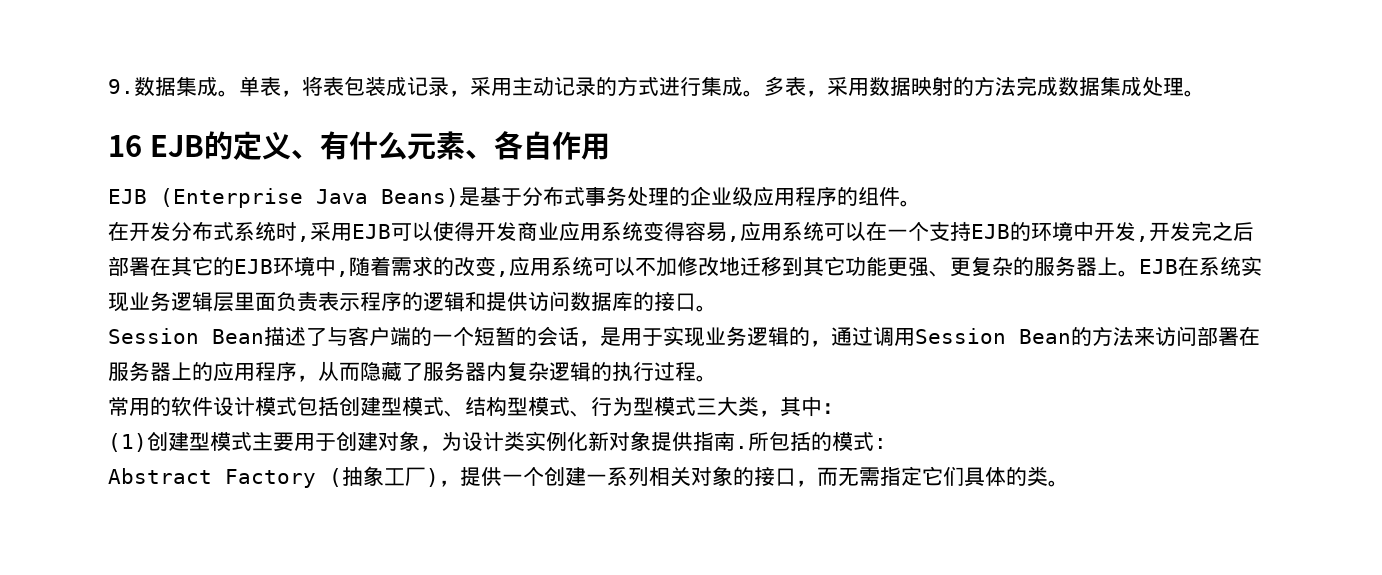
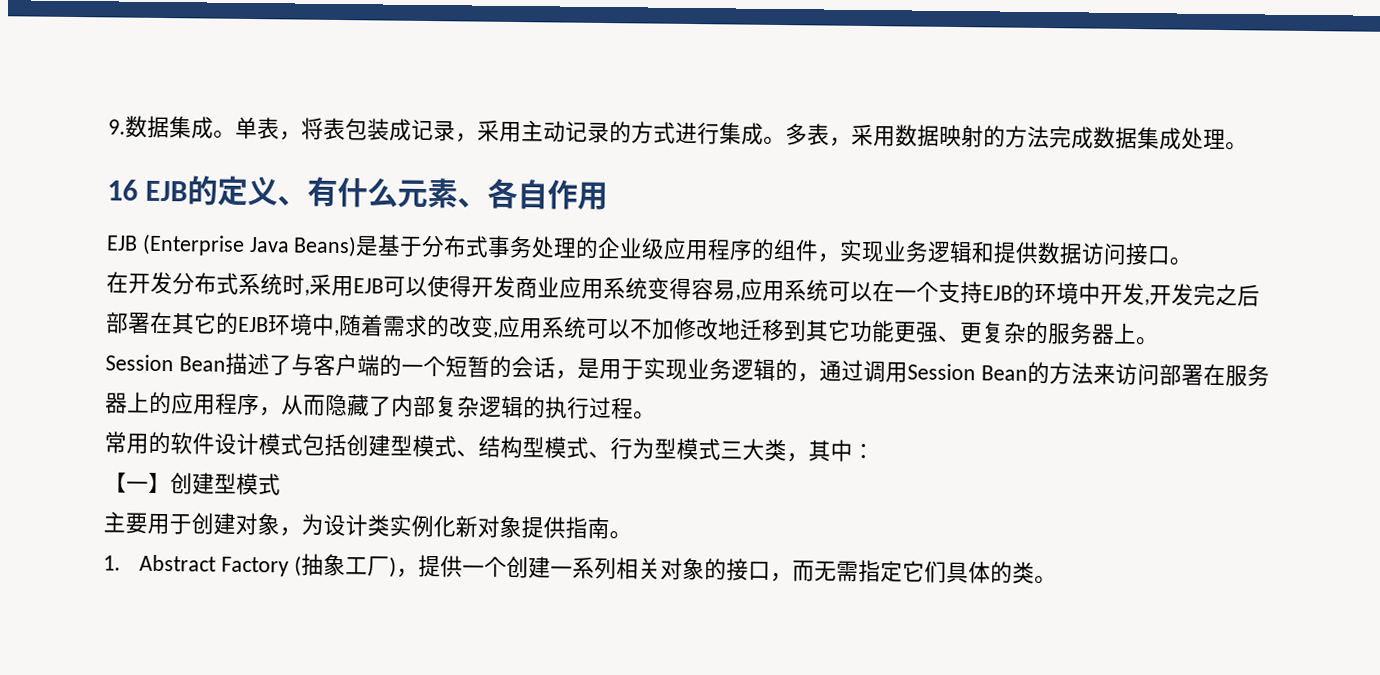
- EJB (Enterprise Java Beans)是基于分布式事务处理的企业级应用程序的组件。
+ EJB (Enterprise Java Beans)是基于分布式事务处理的企业级应用程序的组件，实现业务逻辑和提供数据访问接口。
- EJB在系统实现业务逻辑层里面负责表示程序的逻辑和提供访问数据库的接口。
- Session Bean描述了与客户端的一个短暂的会话，是用于实现业务逻辑的，通过调用Session Bean的方法来访问部署在服务器上的应用程序，从而隐藏了服务器内复杂逻辑的执行过程。
+ Session Bean描述了与客户端的一个短暂的会话，是用于实现业务逻辑的，通过调用Session Bean的方法来访问部署在服务器上的应用程序，从而隐藏了内部复杂逻辑的执行过程。
- (1)创建型模式主要用于创建对象，为设计类实例化新对象提供指南.所包括的模式:
- Abstract Factory (抽象工厂)，提供一个创建一系列相关对象的接口，而无需指定它们具体的类。
+ 【一】创建型模式
+ 主要用于创建对象，为设计类实例化新对象提供指南。
+ 1. Abstract Factory (抽象工厂)，提供一个创建一系列相关对象的接口，而无需指定它们具体的类。

